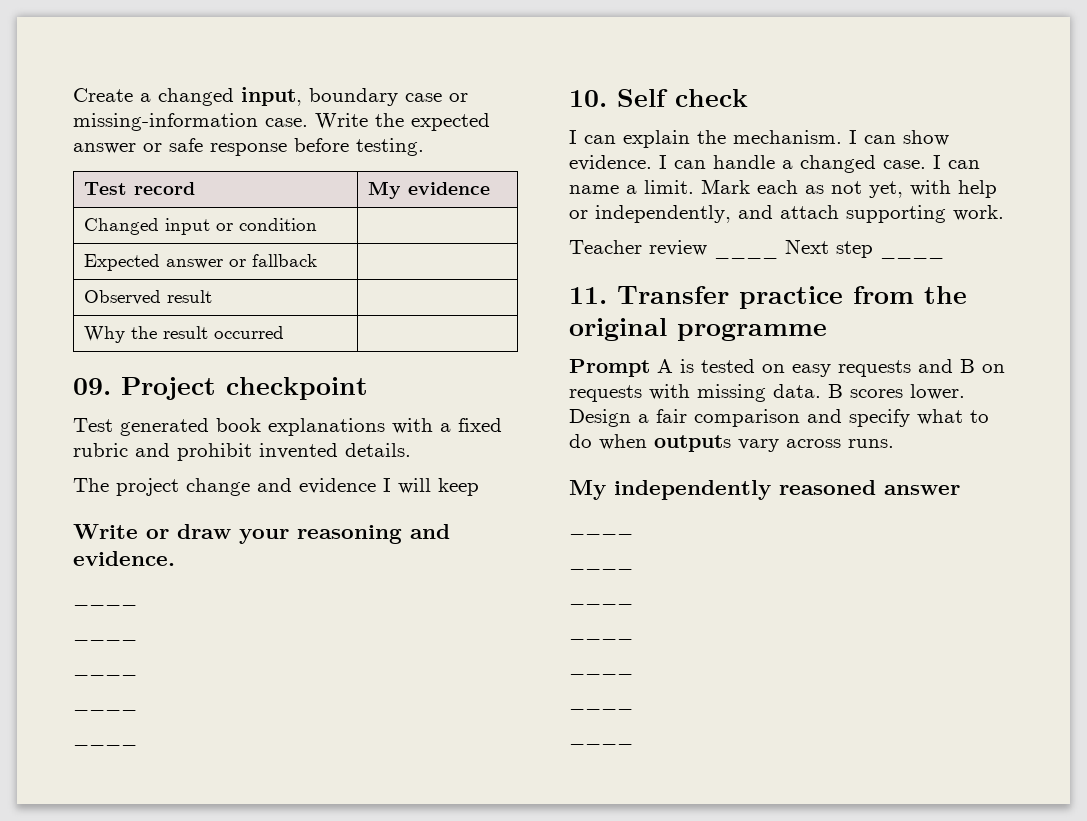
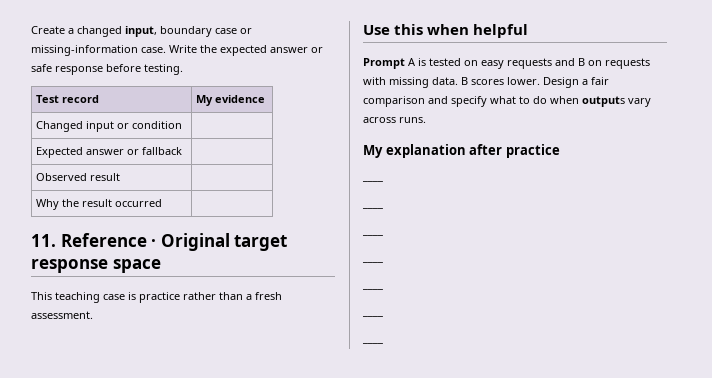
- 09. Project checkpoint
- Test generated book explanations with a fixed rubric and prohibit invented details.
- The project change and evidence I will keep
- Write or draw your reasoning and evidence.
- ____
- ____
- ____
- ____
- ____
- 10. Self check
- I can explain the mechanism. I can show evidence. I can handle a changed case. I can name a limit. Mark each as not yet, with help or independently, and attach supporting work.
- Teacher review ____ Next step ____
- 11. Transfer practice from the original programme
+ 11. Reference · Original target response space
+ This teaching case is practice rather than a fresh assessment.
+ Use this when helpful
- My independently reasoned answer
+ My explanation after practice

